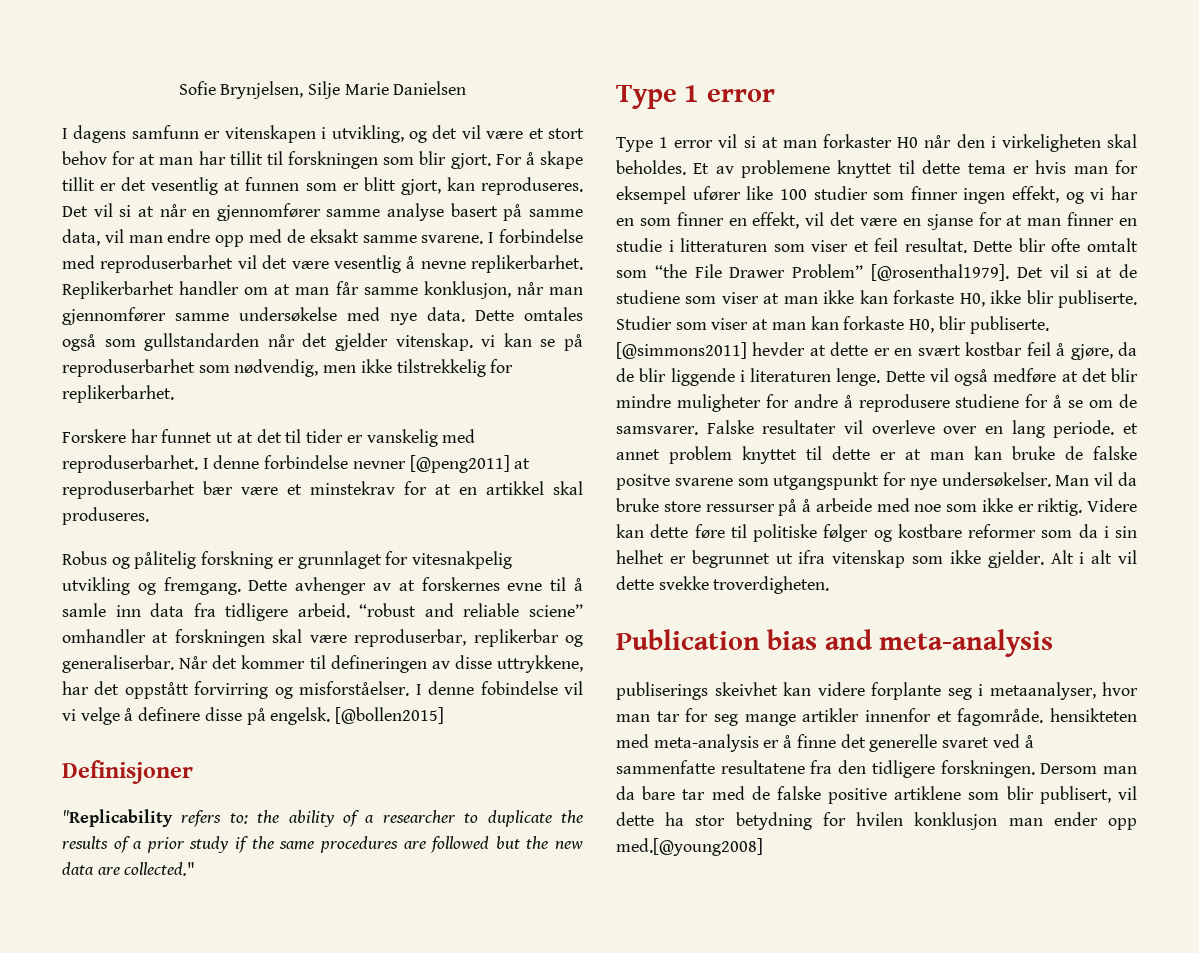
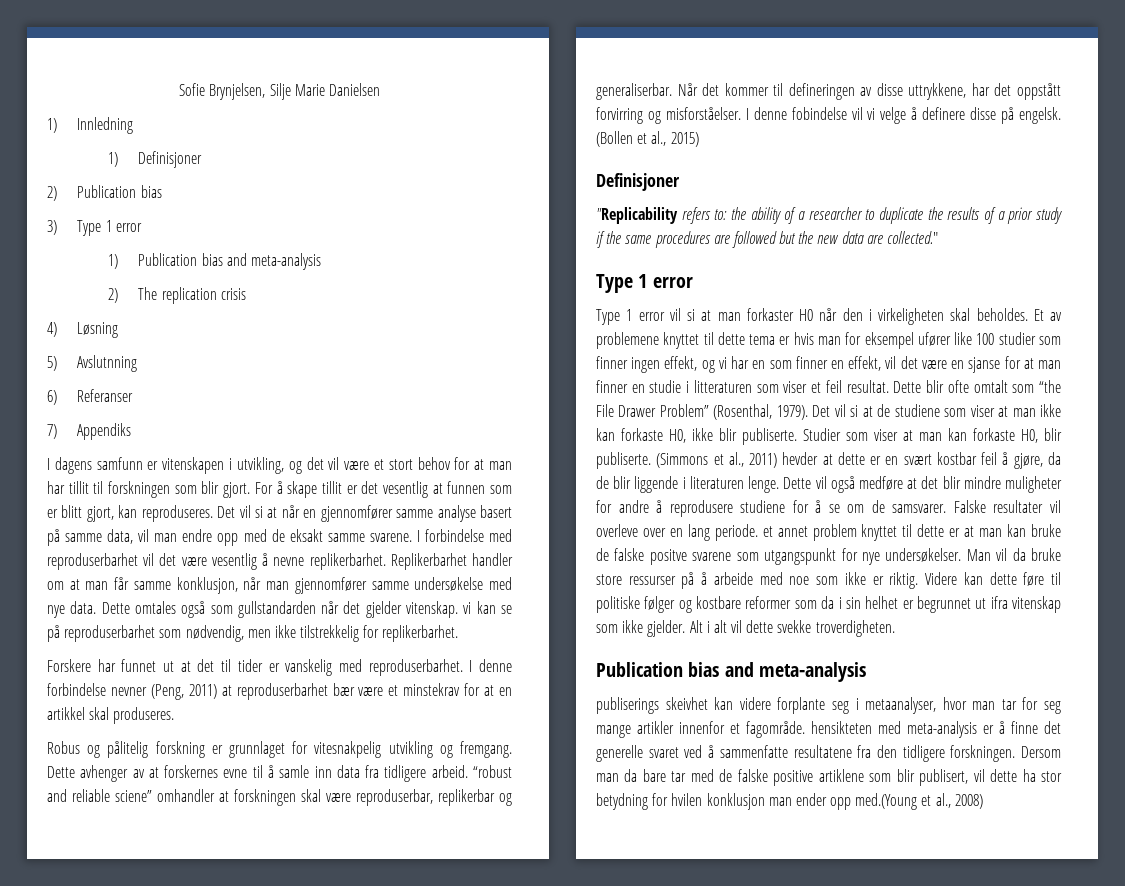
+ 1) Innledning
+ 1) Definisjoner
+ 2) Publication bias
+ 3) Type 1 error
+ 1) Publication bias and meta-analysis
+ 2) The replication crisis
+ 4) Løsning
+ 5) Avslutnning
+ 6) Referanser
+ 7) Appendiks
- I denne forbindelse nevner [@peng2011] at reproduserbarhet bær være et minstekrav for at en artikkel skal produseres.
+ I denne forbindelse nevner (Peng, 2011) at reproduserbarhet bær være et minstekrav for at en artikkel skal produseres.
- [@bollen2015]
+ (Bollen et al., 2015)
- Dette blir ofte omtalt som “the File Drawer Problem” [@rosenthal1979].
+ Dette blir ofte omtalt som “the File Drawer Problem” (Rosenthal, 1979).
- [@simmons2011] hevder at dette er en svært kostbar feil å gjøre, da de blir liggende i literaturen lenge.
+ (Simmons et al., 2011) hevder at dette er en svært kostbar feil å gjøre, da de blir liggende i literaturen lenge.
- Dersom man da bare tar med de falske positive artiklene som blir publisert, vil dette ha stor betydning for hvilen konklusjon man ender opp med.[@young2008]
+ Dersom man da bare tar med de falske positive artiklene som blir publisert, vil dette ha stor betydning for hvilen konklusjon man ender opp med.(Young et al., 2008)

